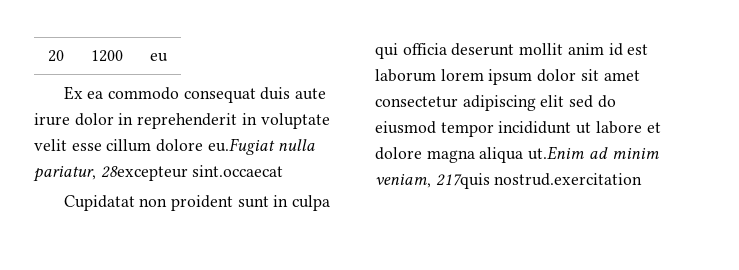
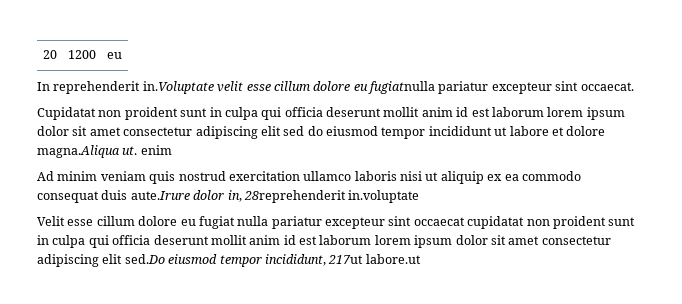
- Ex ea commodo consequat duis aute irure dolor in reprehenderit in voluptate velit esse cillum dolore eu.Fugiat nulla pariatur, 28excepteur sint.occaecat
+ In reprehenderit in.Voluptate velit esse cillum dolore eu fugiatnulla pariatur excepteur sint occaecat.
- Cupidatat non proident sunt in culpa qui officia deserunt mollit anim id est laborum lorem ipsum dolor sit amet consectetur adipiscing elit sed do eiusmod tempor incididunt ut labore et dolore magna aliqua ut.Enim ad minim veniam, 217quis nostrud.exercitation
+ Cupidatat non proident sunt in culpa qui officia deserunt mollit anim id est laborum lorem ipsum dolor sit amet consectetur adipiscing elit sed do eiusmod tempor incididunt ut labore et dolore magna.Aliqua ut. enim
+ Ad minim veniam quis nostrud exercitation ullamco laboris nisi ut aliquip ex ea commodo consequat duis aute.Irure dolor in, 28reprehenderit in.voluptate
+ Velit esse cillum dolore eu fugiat nulla pariatur excepteur sint occaecat cupidatat non proident sunt in culpa qui officia deserunt mollit anim id est laborum lorem ipsum dolor sit amet consectetur adipiscing elit sed.Do eiusmod tempor incididunt, 217ut labore.ut

